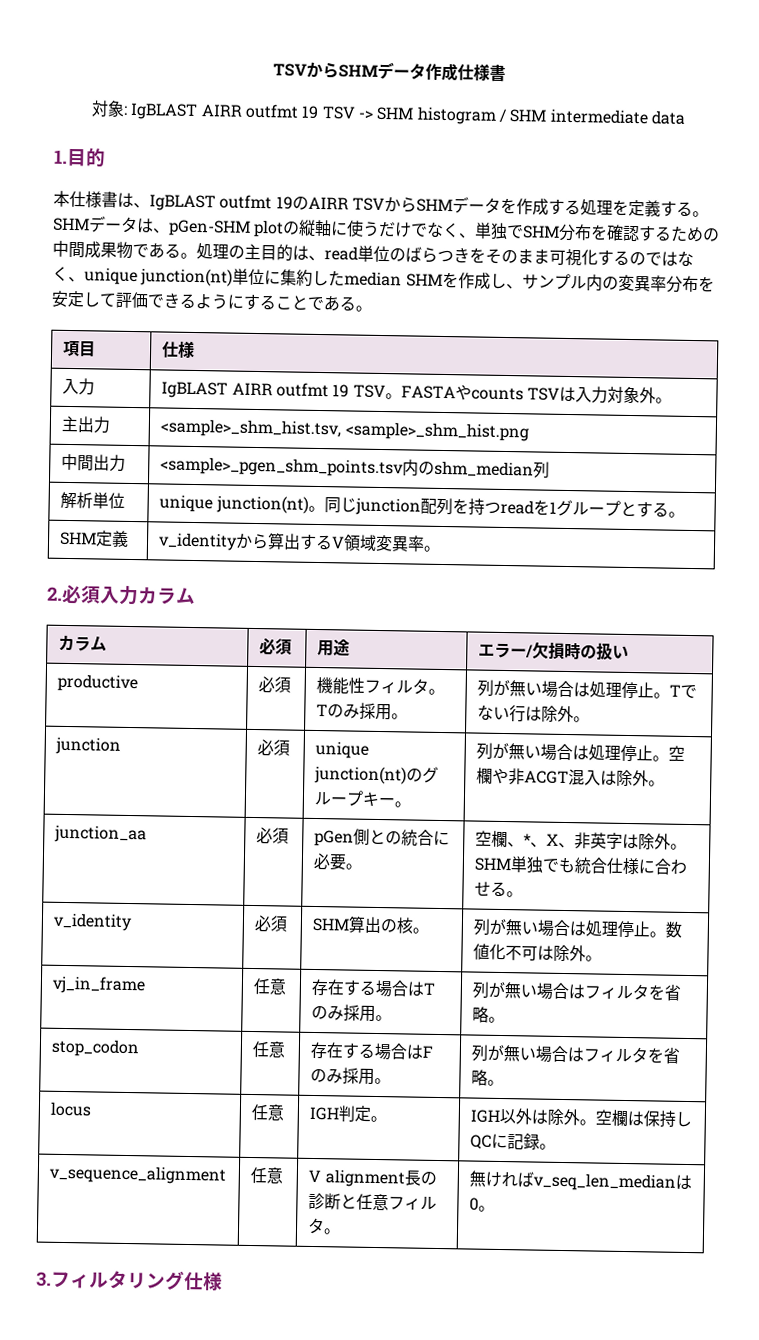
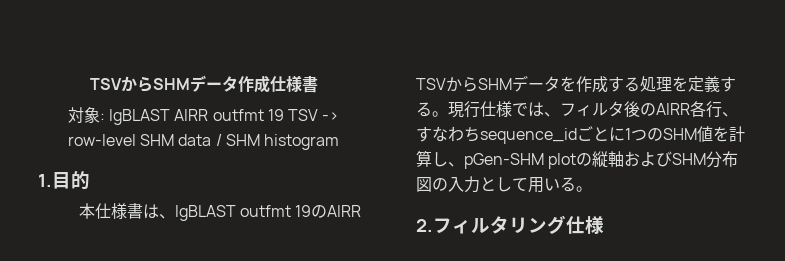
- 対象: IgBLAST AIRR outfmt 19 TSV -> SHM histogram / SHM intermediate data
+ 対象: IgBLAST AIRR outfmt 19 TSV -> row-level SHM data / SHM histogram
- SHMデータは、pGen-SHM plotの縦軸に使うだけでなく、単独でSHM分布を確認するための中間成果物である。処理の主目的は、read単位のばらつきをそのまま可視化するのではなく、unique junction(nt)単位に集約したmedian SHMを作成し、サンプル内の変異率分布を安定して評価できるようにすることである。
- 項目 | 仕様
- 入力 | IgBLAST AIRR outfmt 19 TSV。FASTAやcounts TSVは入力対象外。
- 主出力 | <sample>_shm_hist.tsv, <sample>_shm_hist.png
- 中間出力 | <sample>_pgen_shm_points.tsv内のshm_median列
- 解析単位 | unique junction(nt)。同じjunction配列を持つreadを1グループとする。
- SHM定義 | v_identityから算出するV領域変異率。
- 2.必須入力カラム
- カラム | 必須 | 用途 | エラー/欠損時の扱い
- productive | 必須 | 機能性フィルタ。Tのみ採用。 | 列が無い場合は処理停止。Tでない行は除外。
- junction | 必須 | unique junction(nt)のグループキー。 | 列が無い場合は処理停止。空欄や非ACGT混入は除外。
- junction_aa | 必須 | pGen側との統合に必要。 | 空欄、*、X、非英字は除外。SHM単独でも統合仕様に合わせる。
- v_identity | 必須 | SHM算出の核。 | 列が無い場合は処理停止。数値化不可は除外。
- vj_in_frame | 任意 | 存在する場合はTのみ採用。 | 列が無い場合はフィルタを省略。
- stop_codon | 任意 | 存在する場合はFのみ採用。 | 列が無い場合はフィルタを省略。
- locus | 任意 | IGH判定。 | IGH以外は除外。空欄は保持しQCに記録。
- v_sequence_alignment | 任意 | V alignment長の診断と任意フィルタ。 | 無ければv_seq_len_medianは0。
- 3.フィルタリング仕様
+ 現行仕様では、フィルタ後のAIRR各行、すなわちsequence_idごとに1つのSHM値を計算し、pGen-SHM plotの縦軸およびSHM分布図の入力として用いる。
+ 2.フィルタリング仕様

